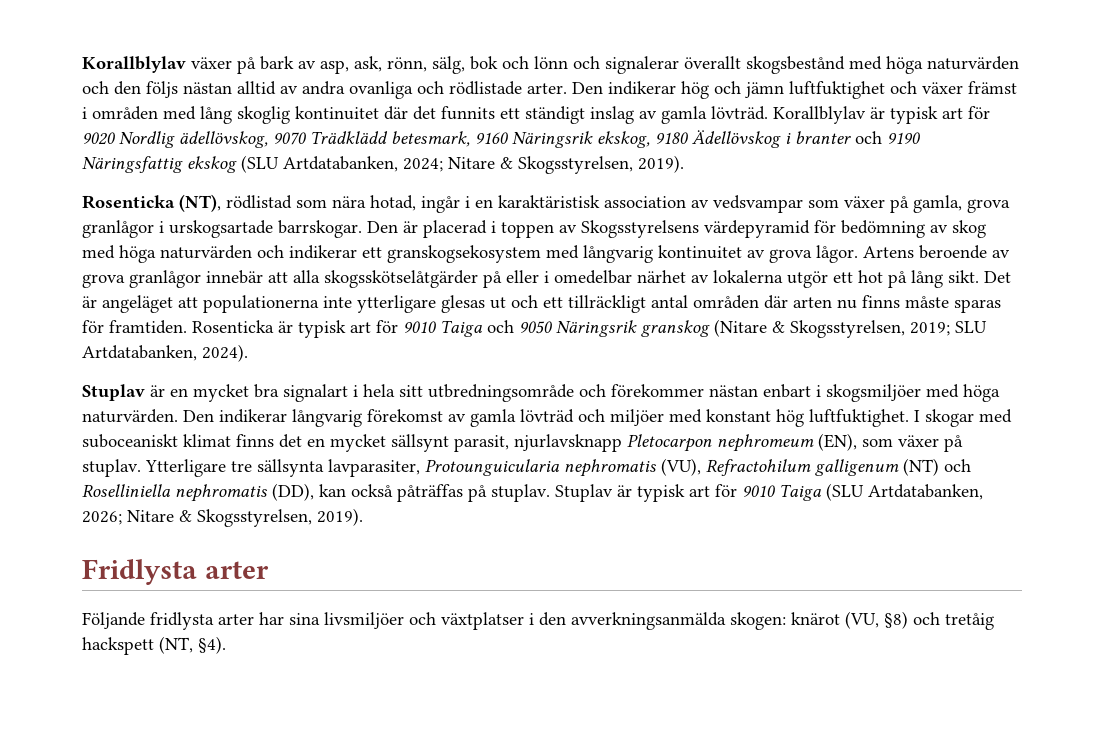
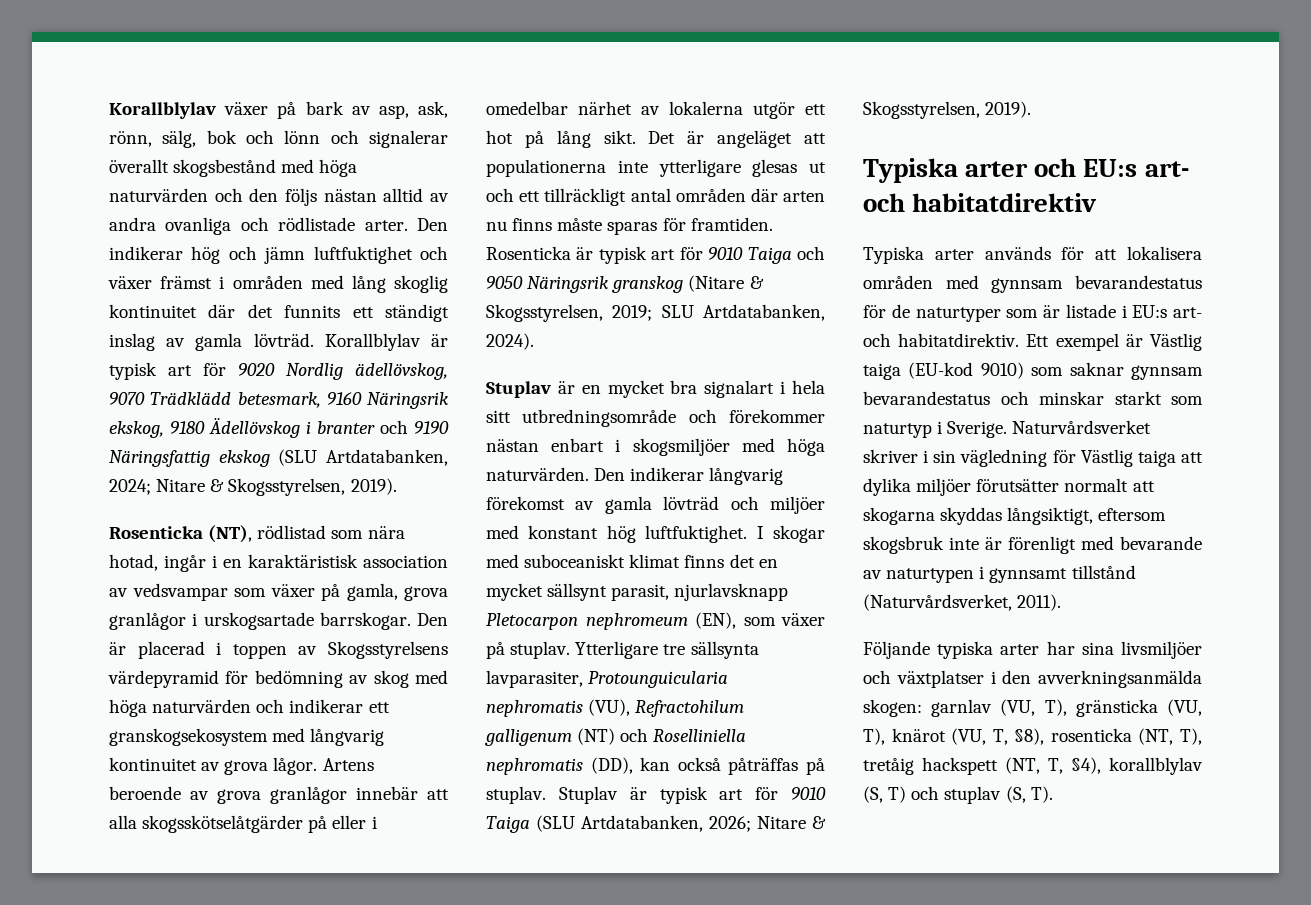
- Fridlysta arter
+ Typiska arter och EU:s art- och habitatdirektiv
+ Typiska arter används för att lokalisera områden med gynnsam bevarandestatus för de naturtyper som är listade i EU:s art- och habitatdirektiv. Ett exempel är Västlig taiga (EU-kod 9010) som saknar gynnsam bevarandestatus och minskar starkt som naturtyp i Sverige. Naturvårdsverket skriver i sin vägledning för Västlig taiga att dylika miljöer förutsätter normalt att skogarna skyddas långsiktigt, eftersom skogsbruk inte är förenligt med bevarande av naturtypen i gynnsamt tillstånd (Naturvårdsverket, 2011).
- Följande fridlysta arter har sina livsmiljöer och växtplatser i den avverkningsanmälda skogen: knärot (VU, §8) och tretåig hackspett (NT, §4).
+ Följande typiska arter har sina livsmiljöer och växtplatser i den avverkningsanmälda skogen: garnlav (VU, T), gränsticka (VU, T), knärot (VU, T, §8), rosenticka (NT, T), tretåig hackspett (NT, T, §4), korallblylav (S, T) och stuplav (S, T).

